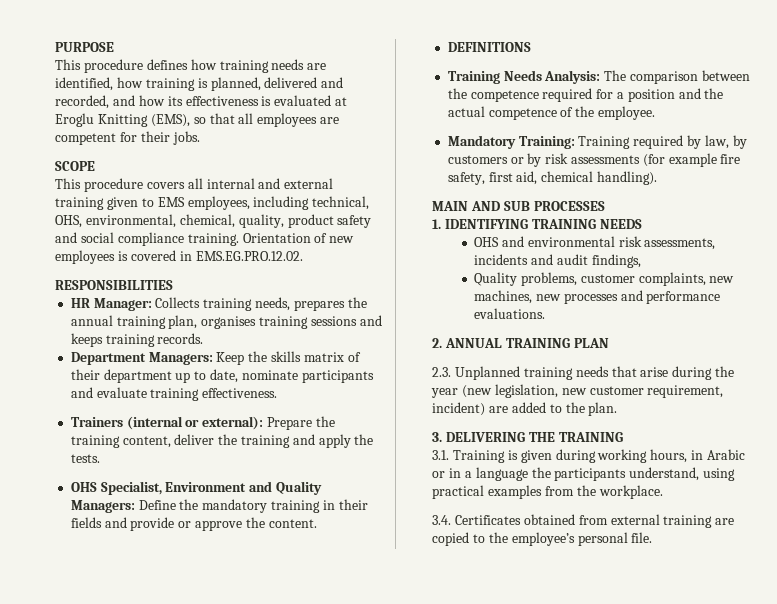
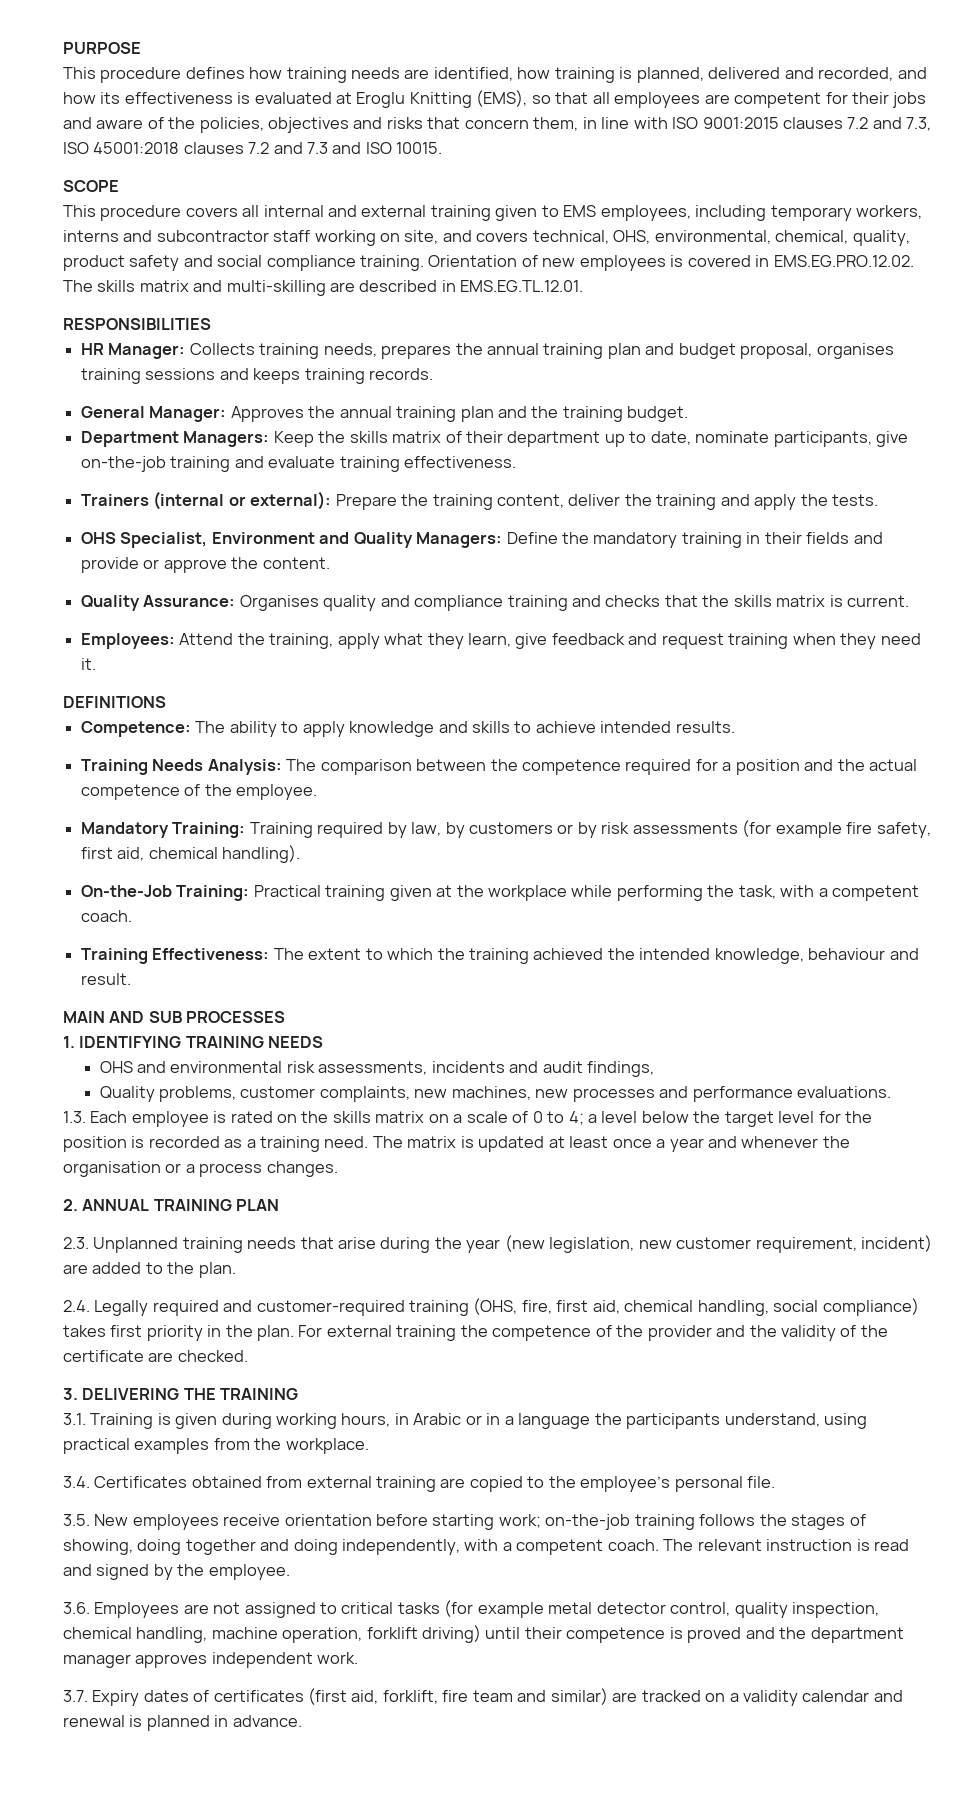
- This procedure defines how training needs are identified, how training is planned, delivered and recorded, and how its effectiveness is evaluated at Eroglu Knitting (EMS), so that all employees are competent for their jobs.
+ This procedure defines how training needs are identified, how training is planned, delivered and recorded, and how its effectiveness is evaluated at Eroglu Knitting (EMS), so that all employees are competent for their jobs and aware of the policies, objectives and risks that concern them, in line with ISO 9001:2015 clauses 7.2 and 7.3, ISO 45001:2018 clauses 7.2 and 7.3 and ISO 10015.
- This procedure covers all internal and external training given to EMS employees, including technical, OHS, environmental, chemical, quality, product safety and social compliance training.
+ This procedure covers all internal and external training given to EMS employees, including temporary workers, interns and subcontractor staff working on site, and covers technical, OHS, environmental, chemical, quality, product safety and social compliance training.
- Orientation of new employees is covered in EMS.EG.PRO.12.02.
+ Orientation of new employees is covered in EMS.EG.PRO.12.02. The skills matrix and multi-skilling are described in EMS.EG.TL.12.01.
- HR Manager: Collects training needs, prepares the annual training plan, organises training sessions and keeps training records.
+ HR Manager: Collects training needs, prepares the annual training plan and budget proposal, organises training sessions and keeps training records.
+ General Manager: Approves the annual training plan and the training budget.
- Department Managers: Keep the skills matrix of their department up to date, nominate participants and evaluate training effectiveness.
+ Department Managers: Keep the skills matrix of their department up to date, nominate participants, give on-the-job training and evaluate training effectiveness.
+ Quality Assurance: Organises quality and compliance training and checks that the skills matrix is current.
+ Employees: Attend the training, apply what they learn, give feedback and request training when they need it.
  DEFINITIONS
+ Competence: The ability to apply knowledge and skills to achieve intended results.
+ On-the-Job Training: Practical training given at the workplace while performing the task, with a competent coach.
+ Training Effectiveness: The extent to which the training achieved the intended knowledge, behaviour and result.
+ 1.3. Each employee is rated on the skills matrix on a scale of 0 to 4; a level below the target level for the position is recorded as a training need. The matrix is updated at least once a year and whenever the organisation or a process changes.
+ 2.4. Legally required and customer-required training (OHS, fire, first aid, chemical handling, social compliance) takes first priority in the plan. For external training the competence of the provider and the validity of the certificate are checked.
+ 3.5. New employees receive orientation before starting work; on-the-job training follows the stages of showing, doing together and doing independently, with a competent coach. The relevant instruction is read and signed by the employee.
+ 3.6. Employees are not assigned to critical tasks (for example metal detector control, quality inspection, chemical handling, machine operation, forklift driving) until their competence is proved and the department manager approves independent work.
+ 3.7. Expiry dates of certificates (first aid, forklift, fire team and similar) are tracked on a validity calendar and renewal is planned in advance.

